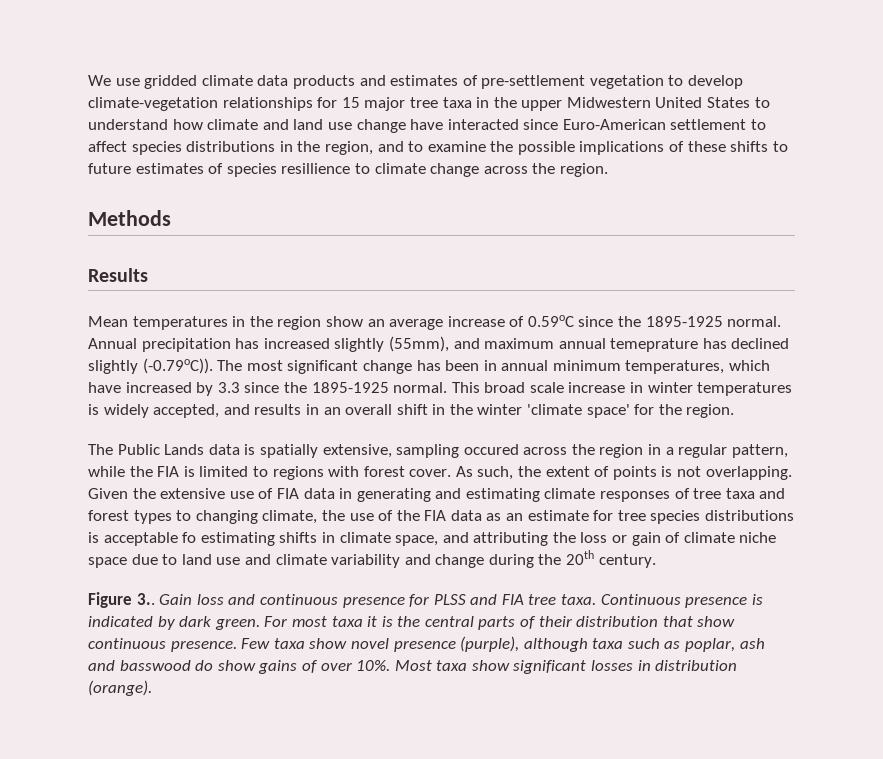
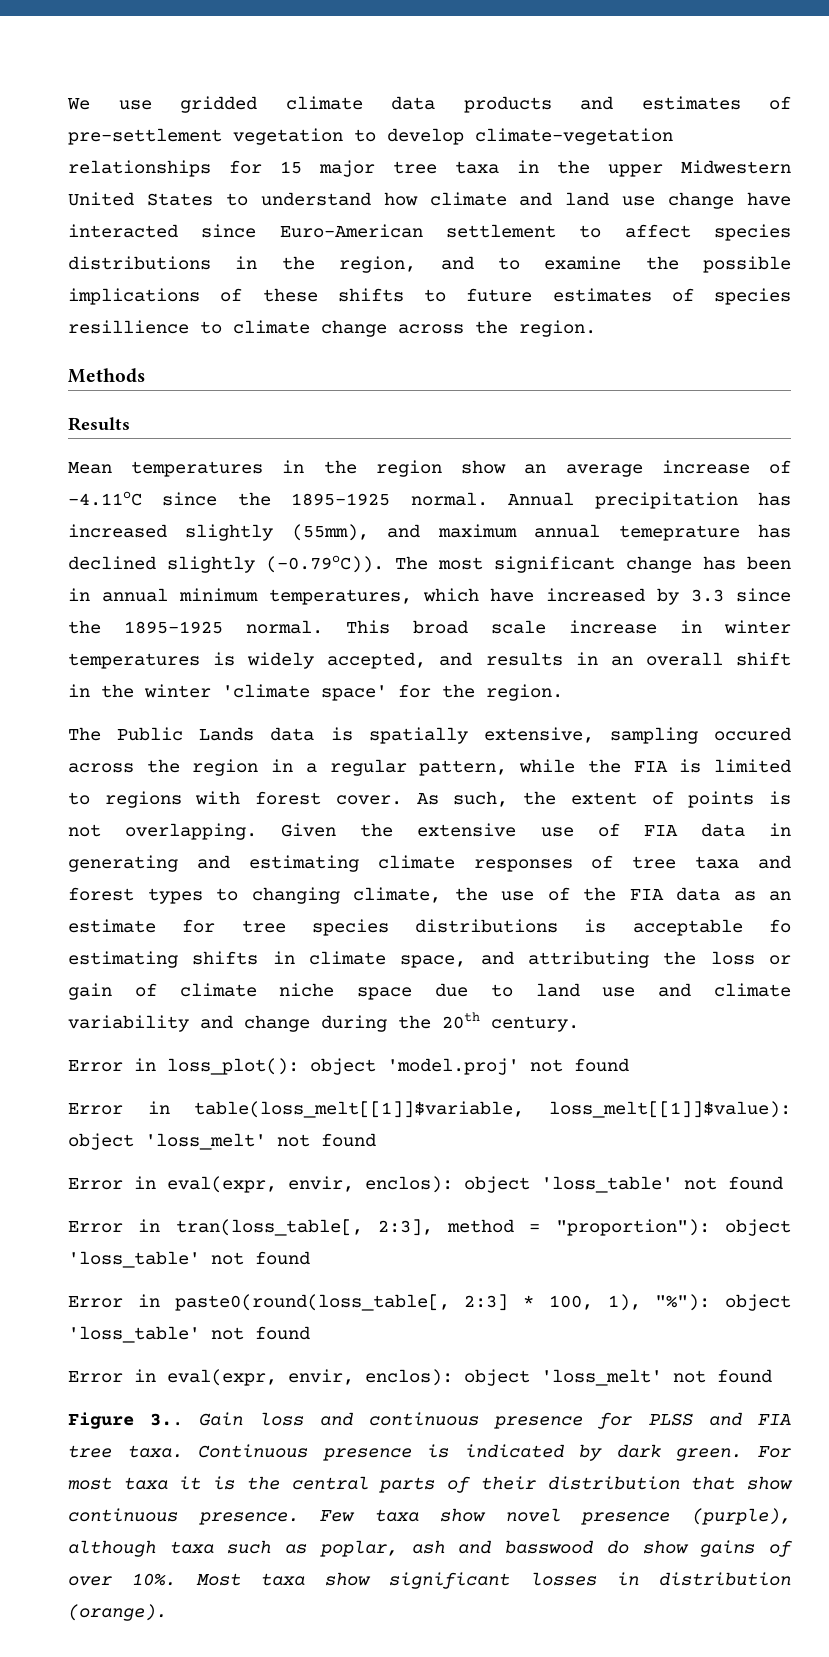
- Mean temperatures in the region show an average increase of 0.59oC since the 1895-1925 normal.
+ Mean temperatures in the region show an average increase of -4.11oC since the 1895-1925 normal.
+ Error in loss_plot(): object 'model.proj' not found
+ Error in table(loss_melt[[1]]$variable, loss_melt[[1]]$value): object 'loss_melt' not found
+ Error in eval(expr, envir, enclos): object 'loss_table' not found
+ Error in tran(loss_table[, 2:3], method = "proportion"): object 'loss_table' not found
+ Error in paste0(round(loss_table[, 2:3] * 100, 1), "%"): object 'loss_table' not found
+ Error in eval(expr, envir, enclos): object 'loss_melt' not found

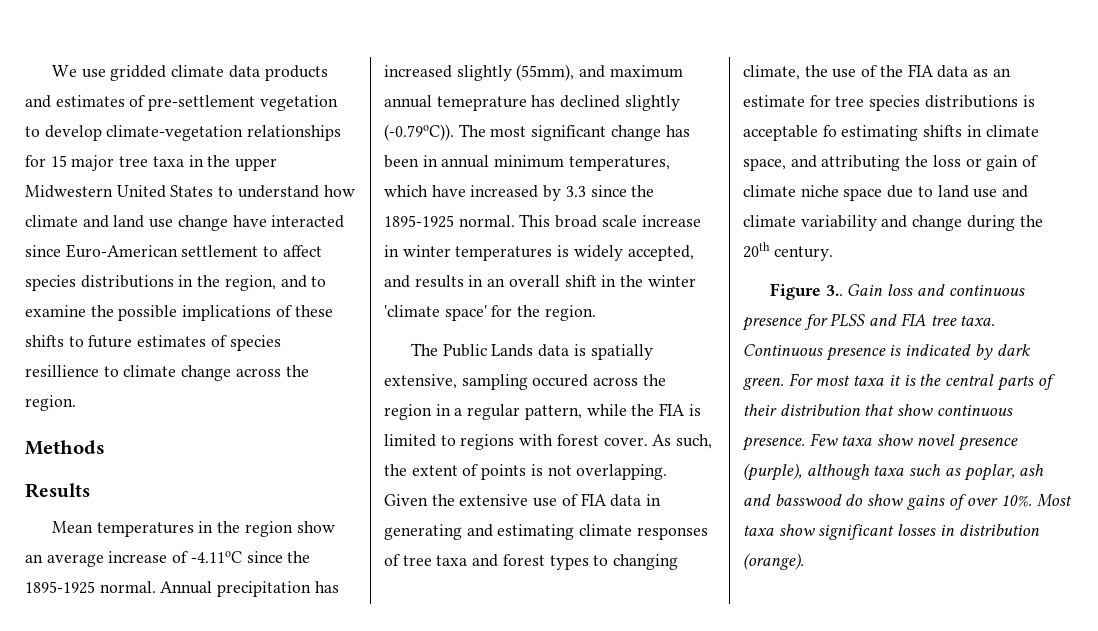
- Error in loss_plot(): object 'model.proj' not found
- Error in table(loss_melt[[1]]$variable, loss_melt[[1]]$value): object 'loss_melt' not found
- Error in eval(expr, envir, enclos): object 'loss_table' not found
- Error in tran(loss_table[, 2:3], method = "proportion"): object 'loss_table' not found
- Error in paste0(round(loss_table[, 2:3] * 100, 1), "%"): object 'loss_table' not found
- Error in eval(expr, envir, enclos): object 'loss_melt' not found

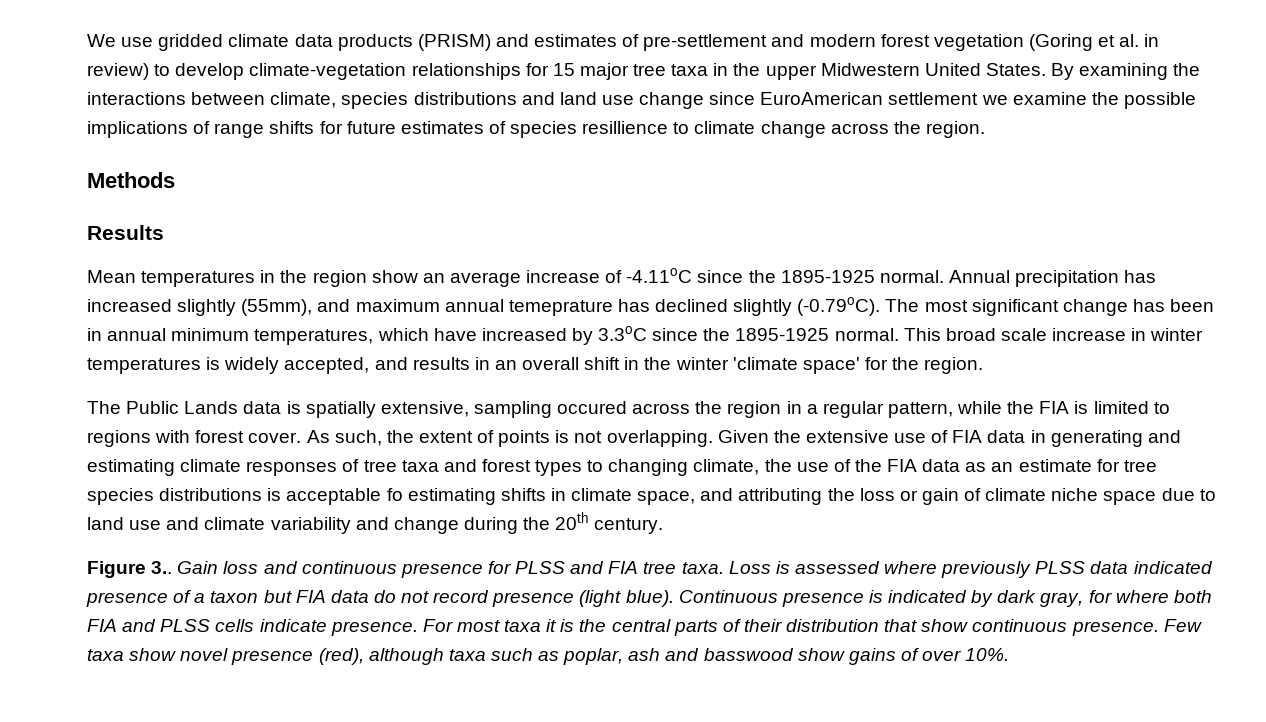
- We use gridded climate data products and estimates of pre-settlement vegetation to develop climate-vegetation relationships for 15 major tree taxa in the upper Midwestern United States to understand how climate and land use change have interacted since Euro-American settlement to affect species distributions in the region, and to examine the possible implications of these shifts to future estimates of species resillience to climate change across the region.
+ We use gridded climate data products (PRISM) and estimates of pre-settlement and modern forest vegetation (Goring et al. in review) to develop climate-vegetation relationships for 15 major tree taxa in the upper Midwestern United States. By examining the interactions between climate, species distributions and land use change since EuroAmerican settlement we examine the possible implications of range shifts for future estimates of species resillience to climate change across the region.
- Annual precipitation has increased slightly (55mm), and maximum annual temeprature has declined slightly (-0.79oC)). The most significant change has been in annual minimum temperatures, which have increased by 3.3 since the 1895-1925 normal.
+ Annual precipitation has increased slightly (55mm), and maximum annual temeprature has declined slightly (-0.79oC). The most significant change has been in annual minimum temperatures, which have increased by 3.3oC since the 1895-1925 normal.
+ Loss is assessed where previously PLSS data indicated presence of a taxon but FIA data do not record presence (light blue).
- Continuous presence is indicated by dark green.
+ Continuous presence is indicated by dark gray, for where both FIA and PLSS cells indicate presence.
- Few taxa show novel presence (purple), although taxa such as poplar, ash and basswood do show gains of over 10%. Most taxa show significant losses in distribution (orange).
+ Few taxa show novel presence (red), although taxa such as poplar, ash and basswood show gains of over 10%.

